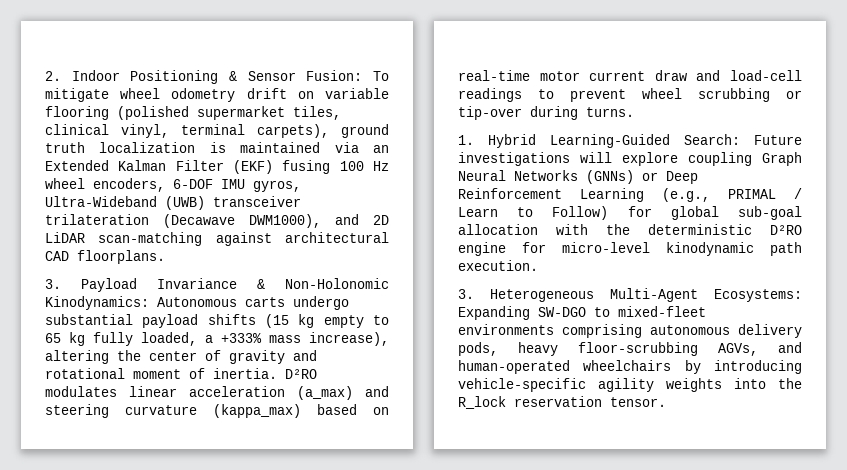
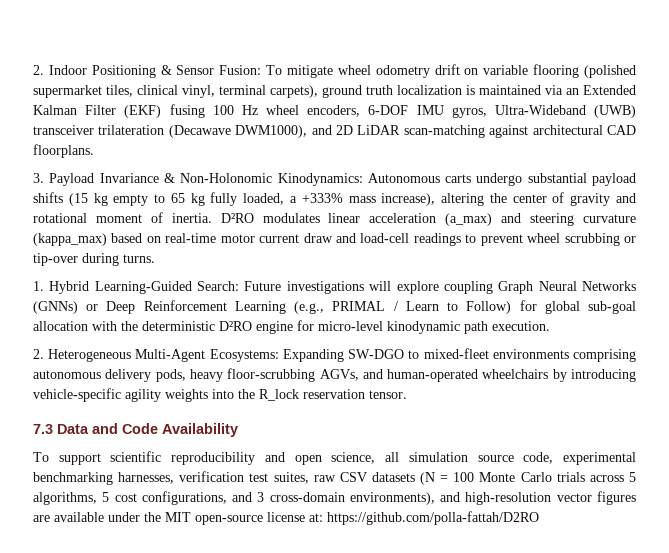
- 3. Heterogeneous Multi-Agent Ecosystems: Expanding SW-DGO to mixed-fleet environments comprising autonomous delivery pods, heavy floor-scrubbing AGVs, and human-operated wheelchairs by introducing vehicle-specific agility weights into the R_lock reservation tensor.
+ 2. Heterogeneous Multi-Agent Ecosystems: Expanding SW-DGO to mixed-fleet environments comprising autonomous delivery pods, heavy floor-scrubbing AGVs, and human-operated wheelchairs by introducing vehicle-specific agility weights into the R_lock reservation tensor.
+ 7.3 Data and Code Availability
+ To support scientific reproducibility and open science, all simulation source code, experimental benchmarking harnesses, verification test suites, raw CSV datasets (N = 100 Monte Carlo trials across 5 algorithms, 5 cost configurations, and 3 cross-domain environments), and high-resolution vector figures are available under the MIT open-source license at: https://github.com/polla-fattah/D2RO

